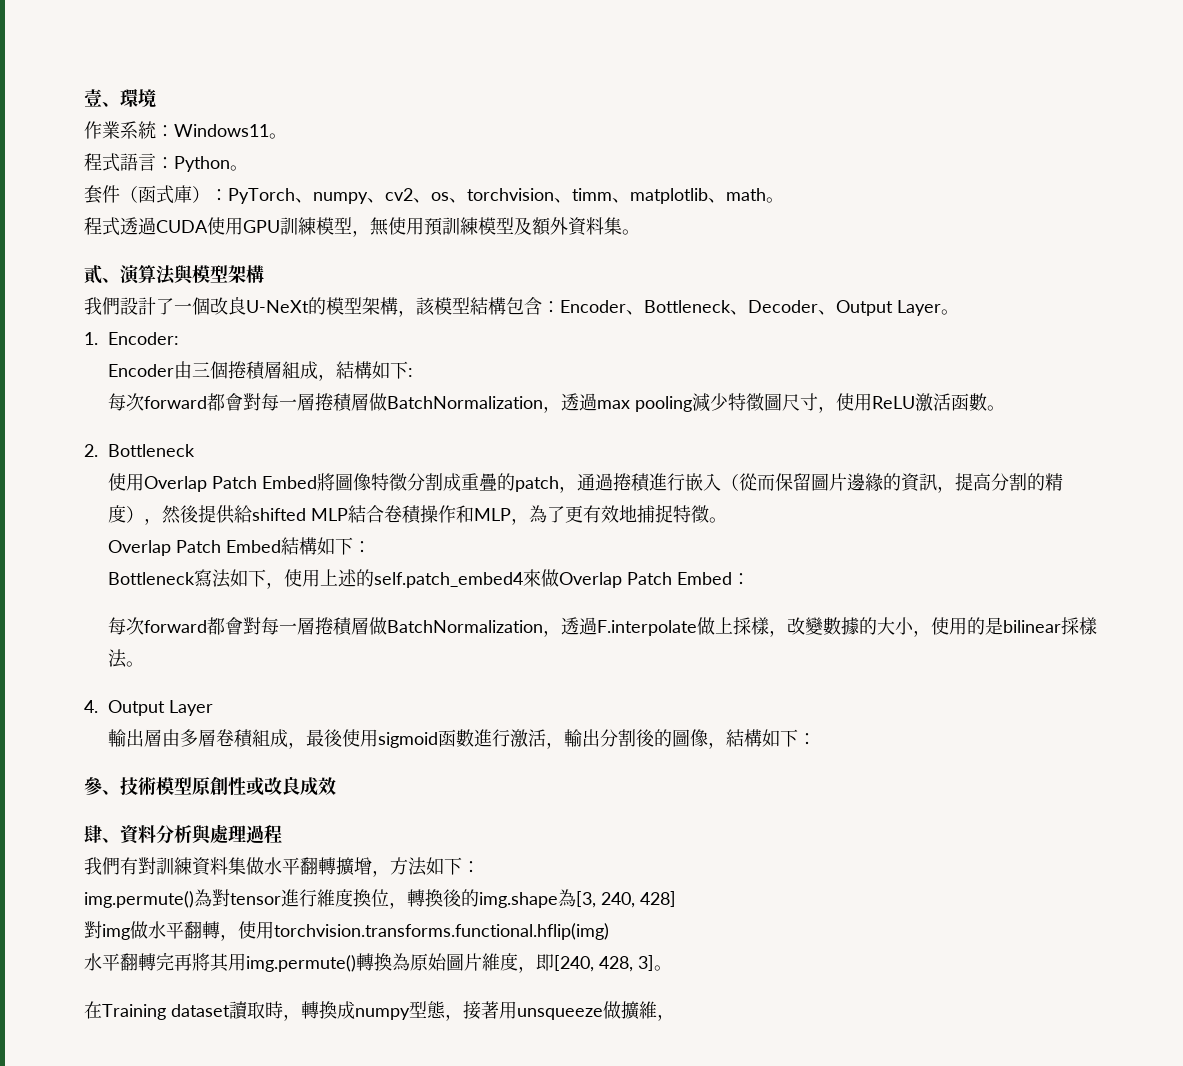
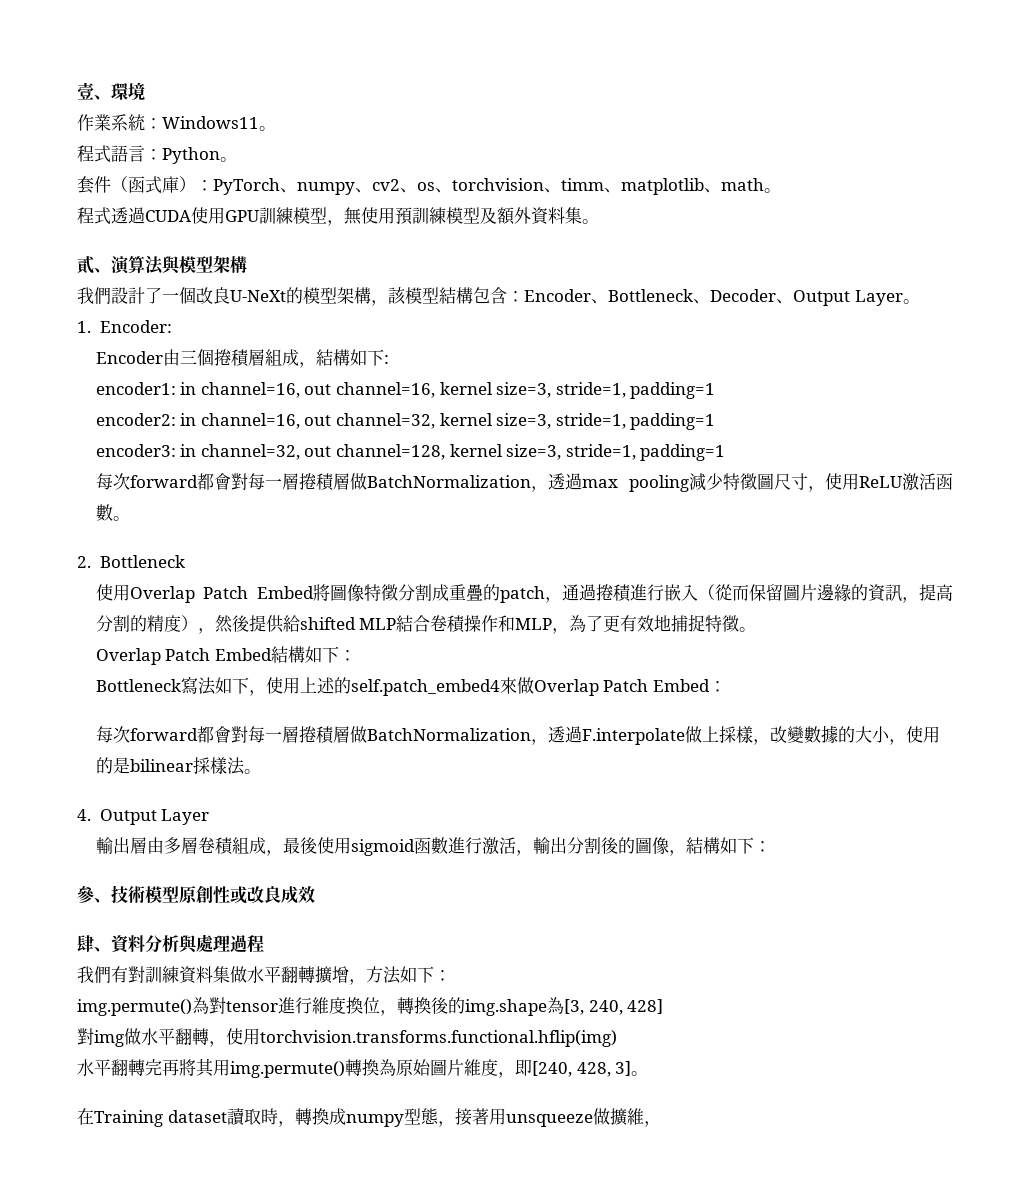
+ encoder1: in channel=16, out channel=16, kernel size=3, stride=1, padding=1
+ encoder2: in channel=16, out channel=32, kernel size=3, stride=1, padding=1
+ encoder3: in channel=32, out channel=128, kernel size=3, stride=1, padding=1

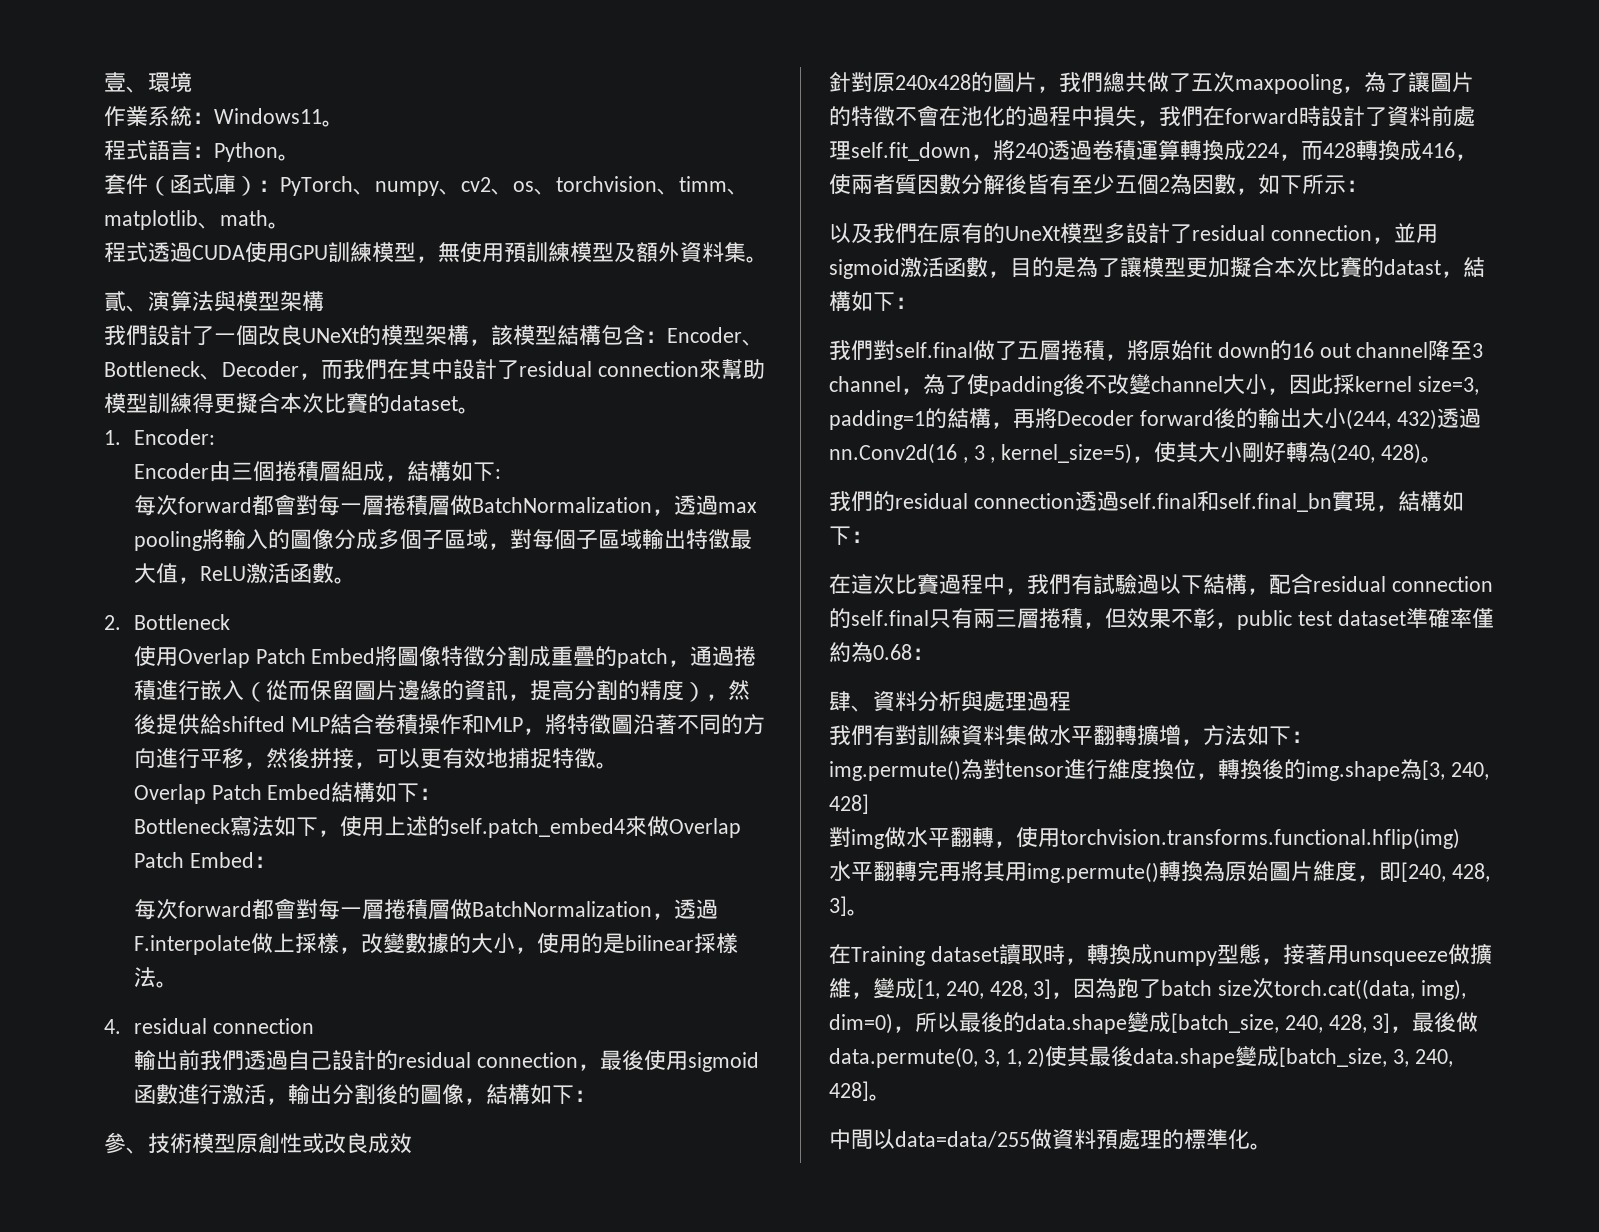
- 我們設計了一個改良U-NeXt的模型架構，該模型結構包含：Encoder、Bottleneck、Decoder、Output Layer。
+ 我們設計了一個改良UNeXt的模型架構，該模型結構包含：Encoder、Bottleneck、Decoder，而我們在其中設計了residual connection來幫助模型訓練得更擬合本次比賽的dataset。
- encoder1: in channel=16, out channel=16, kernel size=3, stride=1, padding=1
- encoder2: in channel=16, out channel=32, kernel size=3, stride=1, padding=1
- encoder3: in channel=32, out channel=128, kernel size=3, stride=1, padding=1
- 每次forward都會對每一層捲積層做BatchNormalization，透過max pooling減少特徵圖尺寸，使用ReLU激活函數。
+ 每次forward都會對每一層捲積層做BatchNormalization，透過max pooling將輸入的圖像分成多個子區域，對每個子區域輸出特徵最大值，ReLU激活函數。
- 使用Overlap Patch Embed將圖像特徵分割成重疊的patch，通過捲積進行嵌入（從而保留圖片邊緣的資訊，提高分割的精度），然後提供給shifted MLP結合卷積操作和MLP，為了更有效地捕捉特徵。
+ 使用Overlap Patch Embed將圖像特徵分割成重疊的patch，通過捲積進行嵌入（從而保留圖片邊緣的資訊，提高分割的精度），然後提供給shifted MLP結合卷積操作和MLP，將特徵圖沿著不同的方向進行平移，然後拼接，可以更有效地捕捉特徵。
- 4. Output Layer
- 輸出層由多層卷積組成，最後使用sigmoid函數進行激活，輸出分割後的圖像，結構如下：
+ 4. residual connection
+ 輸出前我們透過自己設計的residual connection，最後使用sigmoid函數進行激活，輸出分割後的圖像，結構如下：
+ 針對原240x428的圖片，我們總共做了五次maxpooling，為了讓圖片的特徵不會在池化的過程中損失，我們在forward時設計了資料前處理self.fit_down，將240透過卷積運算轉換成224，而428轉換成416，使兩者質因數分解後皆有至少五個2為因數，如下所示：
+ 以及我們在原有的UneXt模型多設計了residual connection，並用sigmoid激活函數，目的是為了讓模型更加擬合本次比賽的datast，結構如下：
+ 我們對self.final做了五層捲積，將原始fit down的16 out channel降至3 channel，為了使padding後不改變channel大小，因此採kernel size=3, padding=1的結構，再將Decoder forward後的輸出大小(244, 432)透過nn.Conv2d(16 , 3 , kernel_size=5)，使其大小剛好轉為(240, 428)。
+ 我們的residual connection透過self.final和self.final_bn實現，結構如下：
+ 在這次比賽過程中，我們有試驗過以下結構，配合residual connection的self.final只有兩三層捲積，但效果不彰，public test dataset準確率僅約為0.68：
- 在Training dataset讀取時，轉換成numpy型態，接著用unsqueeze做擴維，
+ 在Training dataset讀取時，轉換成numpy型態，接著用unsqueeze做擴維，變成[1, 240, 428, 3]，因為跑了batch size次torch.cat((data, img), dim=0)，所以最後的data.shape變成[batch_size, 240, 428, 3]，最後做data.permute(0, 3, 1, 2)使其最後data.shape變成[batch_size, 3, 240, 428]。
+ 中間以data=data/255做資料預處理的標準化。

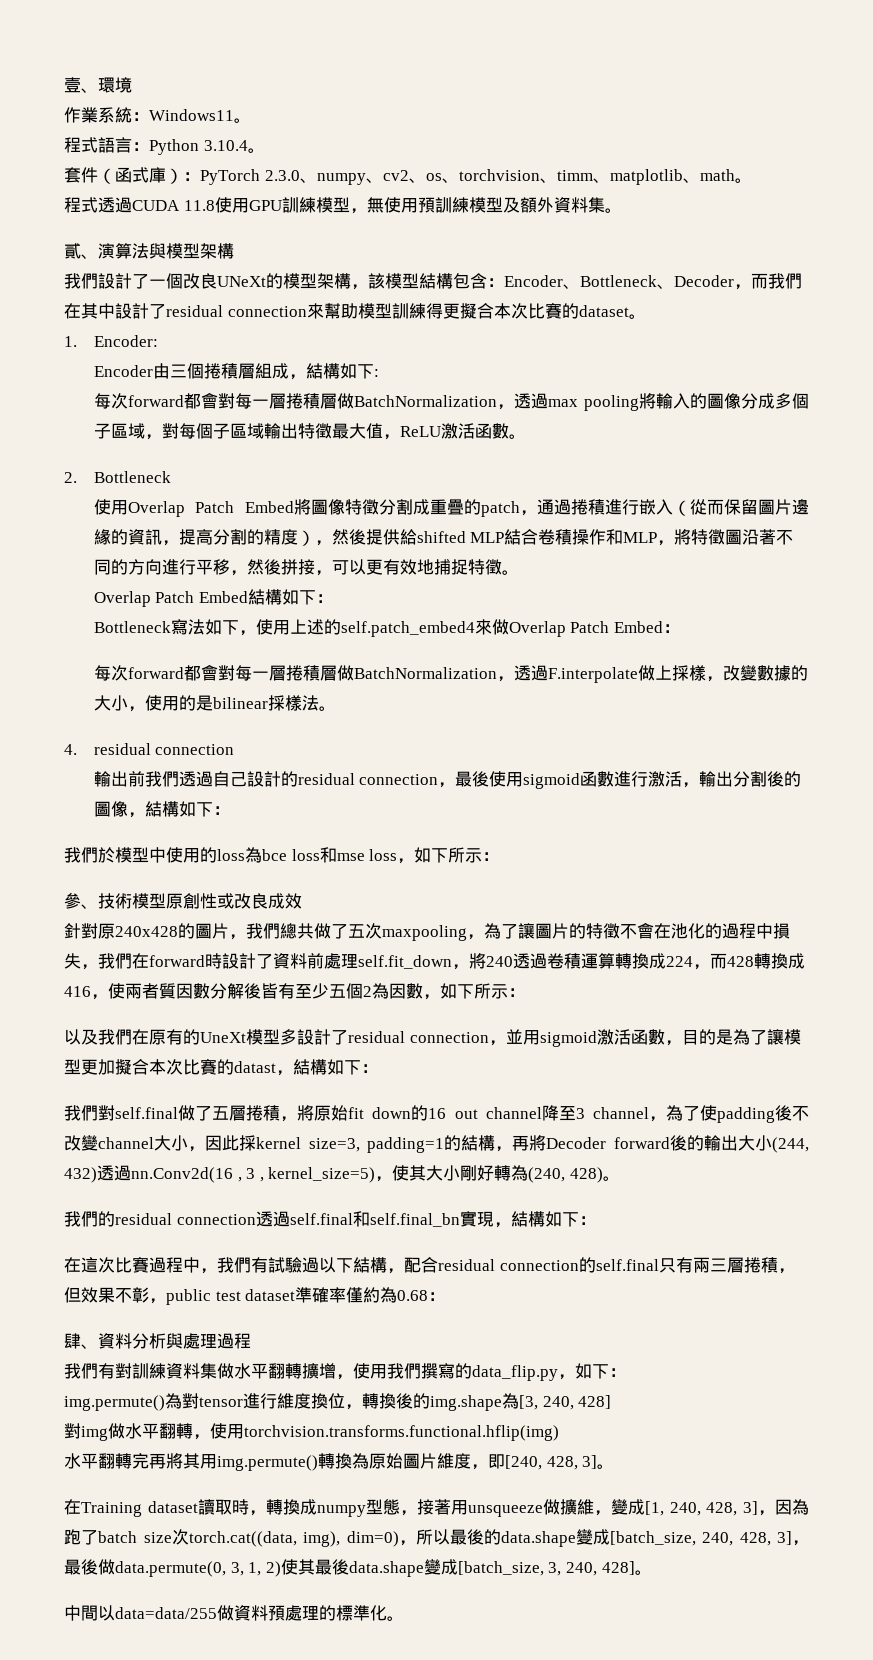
- 程式語言：Python。
+ 程式語言：Python 3.10.4。
- 套件（函式庫）：PyTorch、numpy、cv2、os、torchvision、timm、matplotlib、math。
+ 套件（函式庫）：PyTorch 2.3.0、numpy、cv2、os、torchvision、timm、matplotlib、math。
- 程式透過CUDA使用GPU訓練模型，無使用預訓練模型及額外資料集。
+ 程式透過CUDA 11.8使用GPU訓練模型，無使用預訓練模型及額外資料集。
+ 我們於模型中使用的loss為bce loss和mse loss，如下所示：
- 我們有對訓練資料集做水平翻轉擴增，方法如下：
+ 我們有對訓練資料集做水平翻轉擴增，使用我們撰寫的data_flip.py，如下：

